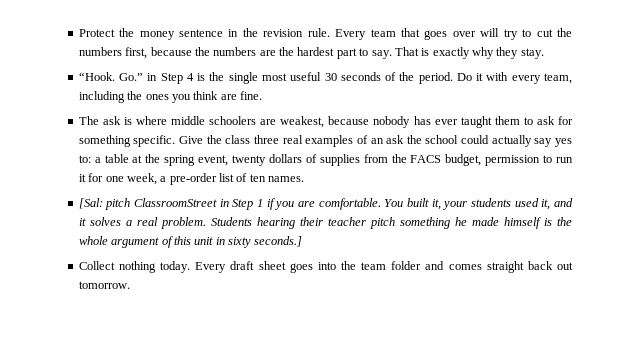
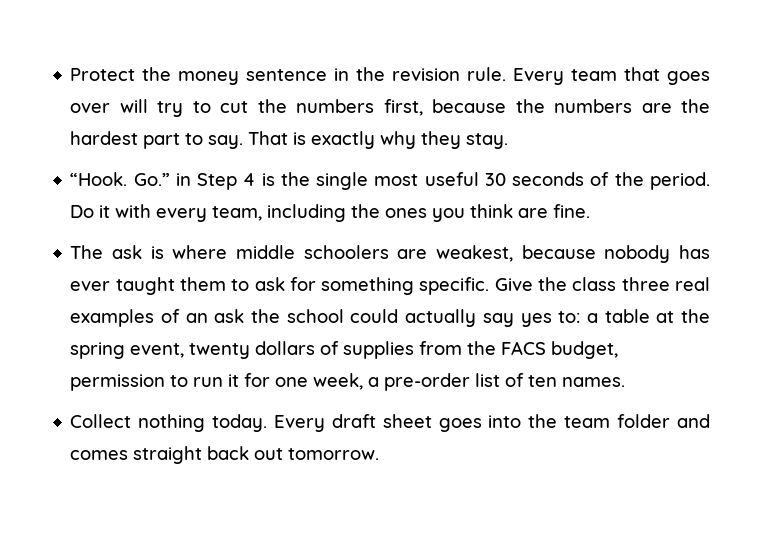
- [Sal: pitch ClassroomStreet in Step 1 if you are comfortable. You built it, your students used it, and it solves a real problem. Students hearing their teacher pitch something he made himself is the whole argument of this unit in sixty seconds.]

